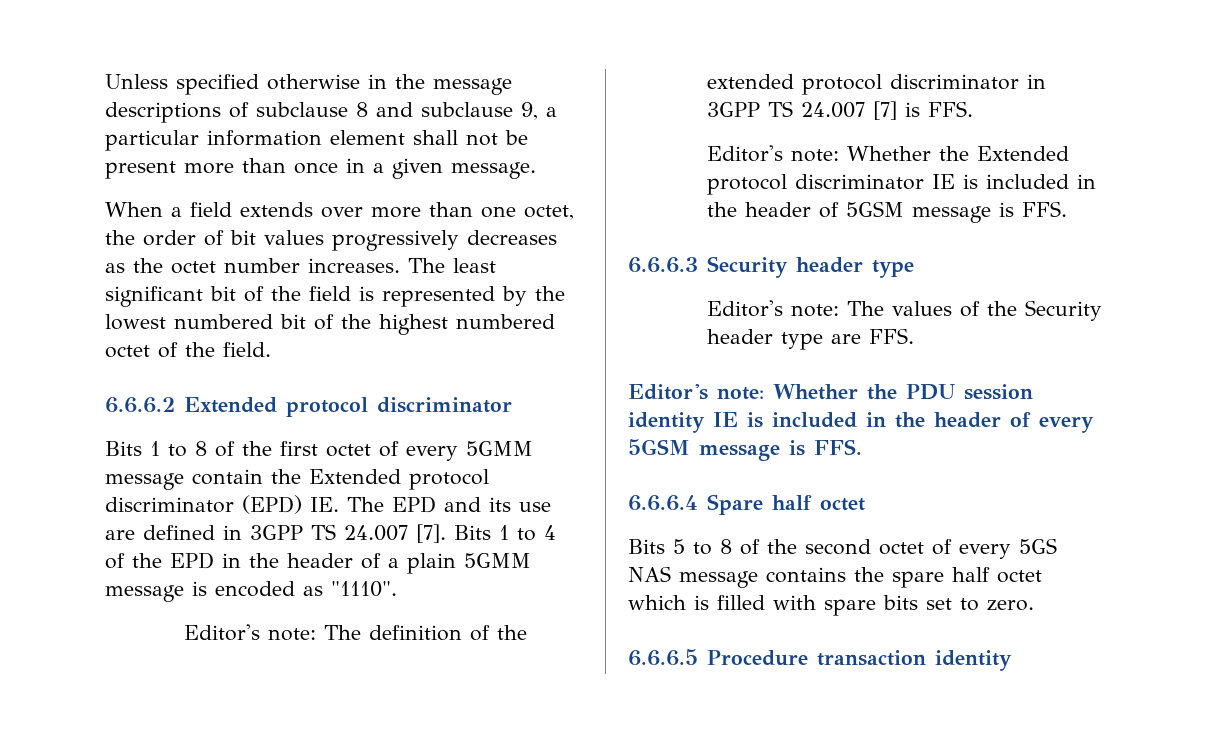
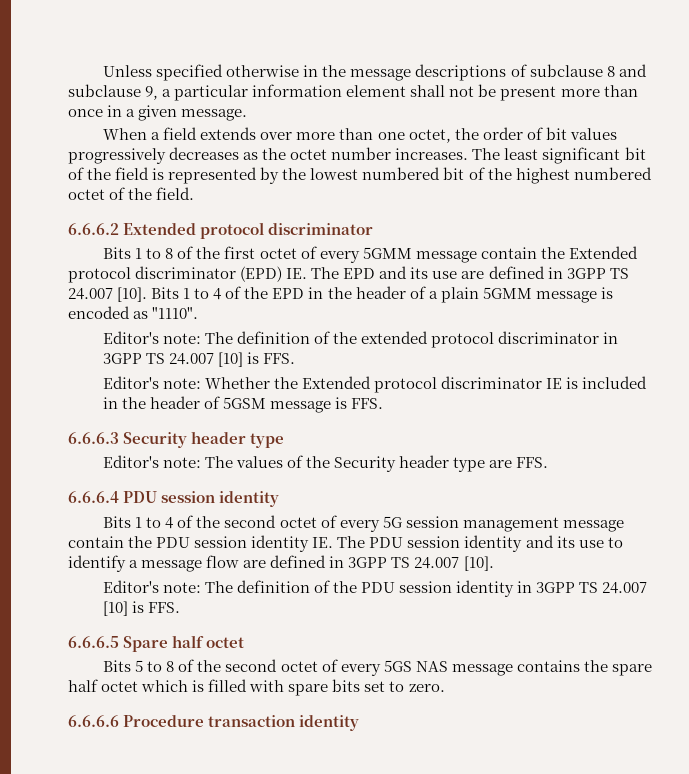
- Bits 1 to 8 of the first octet of every 5GMM message contain the Extended protocol discriminator (EPD) IE. The EPD and its use are defined in 3GPP TS 24.007 [7].
+ Bits 1 to 8 of the first octet of every 5GMM message contain the Extended protocol discriminator (EPD) IE. The EPD and its use are defined in 3GPP TS 24.007 [10].
- Editor's note: The definition of the extended protocol discriminator in 3GPP TS 24.007 [7] is FFS.
+ Editor's note: The definition of the extended protocol discriminator in 3GPP TS 24.007 [10] is FFS.
- Editor's note: Whether the PDU session identity IE is included in the header of every 5GSM message is FFS.
- 6.6.6.4 Spare half octet
+ 6.6.6.4 PDU session identity
+ Bits 1 to 4 of the second octet of every 5G session management message contain the PDU session identity IE. The PDU session identity and its use to identify a message flow are defined in 3GPP TS 24.007 [10].
+ Editor's note: The definition of the PDU session identity in 3GPP TS 24.007 [10] is FFS.
+ 6.6.6.5 Spare half octet
- 6.6.6.5 Procedure transaction identity
+ 6.6.6.6 Procedure transaction identity

